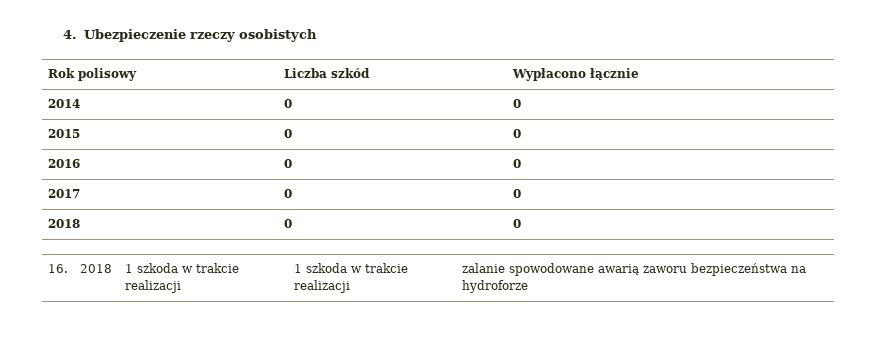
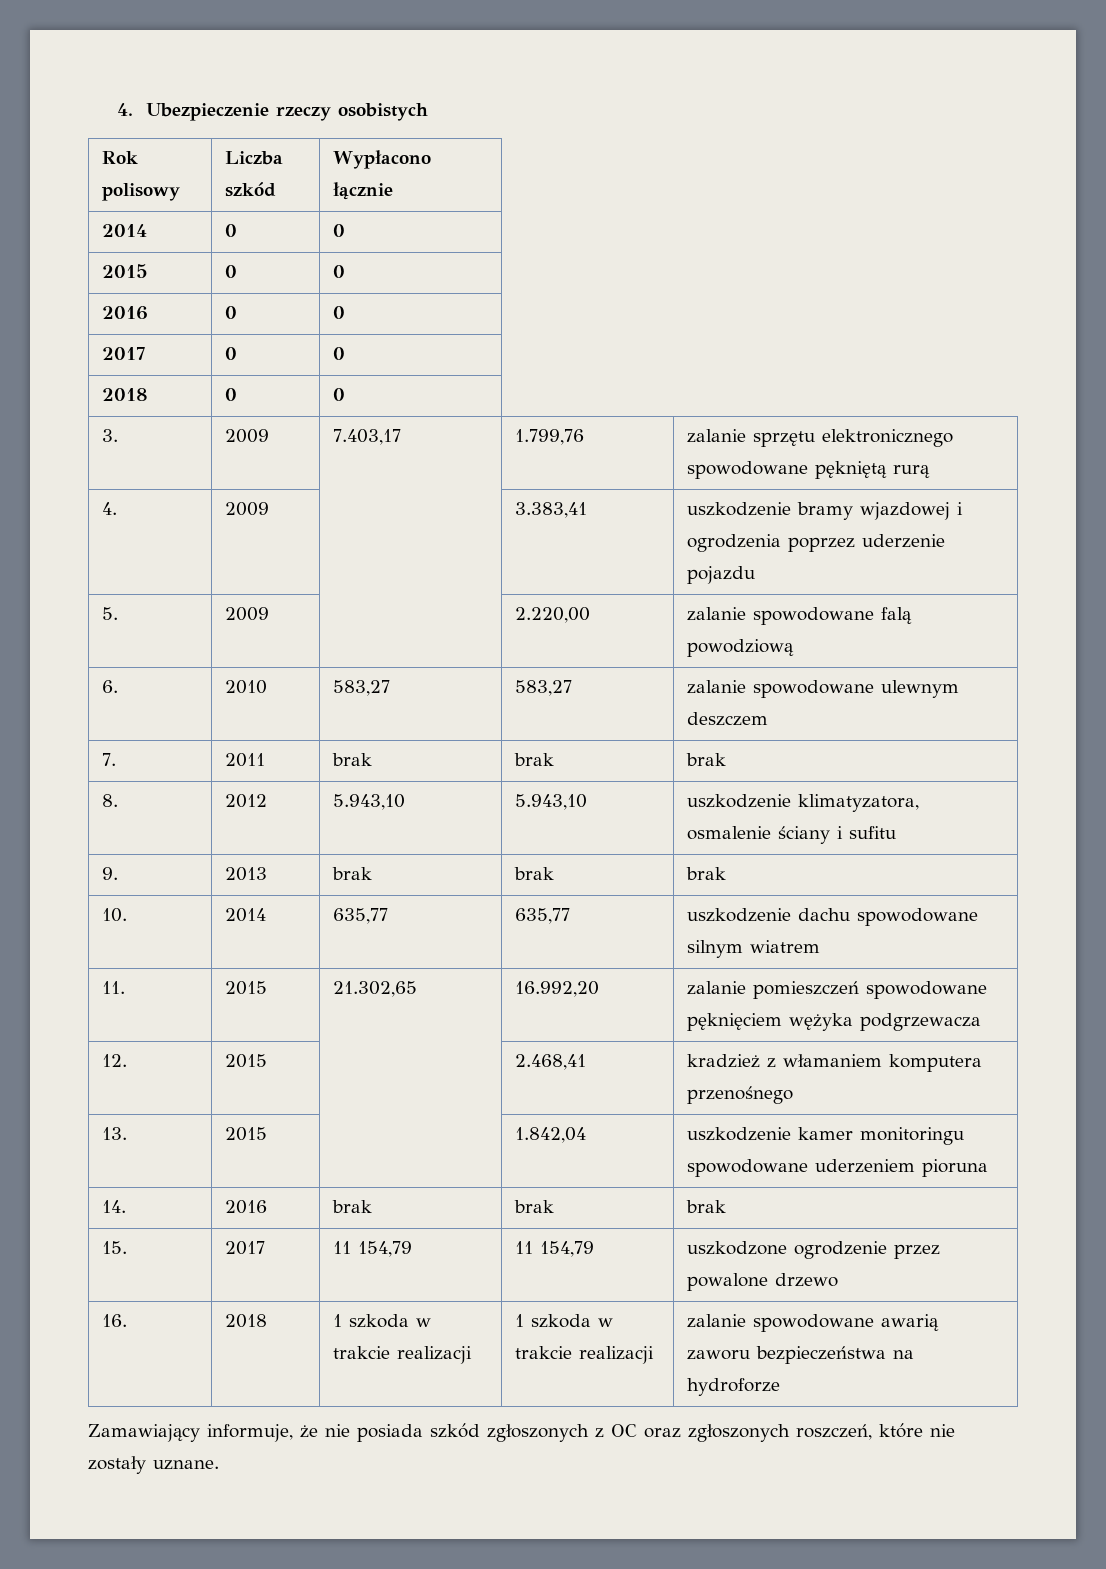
+ 3. | 2009 | 7.403,17 | 1.799,76 | zalanie sprzętu elektronicznego spowodowane pękniętą rurą
+ 4. | 2009 | | 3.383,41 | uszkodzenie bramy wjazdowej i ogrodzenia poprzez uderzenie pojazdu
+ 5. | 2009 | | 2.220,00 | zalanie spowodowane falą powodziową
+ 6. | 2010 | 583,27 | 583,27 | zalanie spowodowane ulewnym deszczem
+ 7. | 2011 | brak | brak | brak
+ 8. | 2012 | 5.943,10 | 5.943,10 | uszkodzenie klimatyzatora, osmalenie ściany i sufitu
+ 9. | 2013 | brak | brak | brak
+ 10. | 2014 | 635,77 | 635,77 | uszkodzenie dachu spowodowane silnym wiatrem
+ 11. | 2015 | 21.302,65 | 16.992,20 | zalanie pomieszczeń spowodowane pęknięciem wężyka podgrzewacza
+ 12. | 2015 | | 2.468,41 | kradzież z włamaniem komputera przenośnego
+ 13. | 2015 | | 1.842,04 | uszkodzenie kamer monitoringu spowodowane uderzeniem pioruna
+ 14. | 2016 | brak | brak | brak
+ 15. | 2017 | 11 154,79 | 11 154,79 | uszkodzone ogrodzenie przez powalone drzewo
+ Zamawiający informuje, że nie posiada szkód zgłoszonych z OC oraz zgłoszonych roszczeń, które nie zostały uznane.

